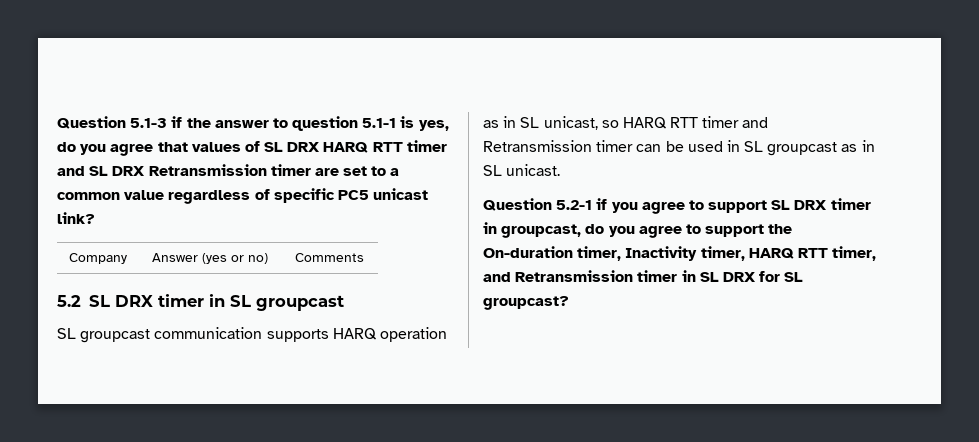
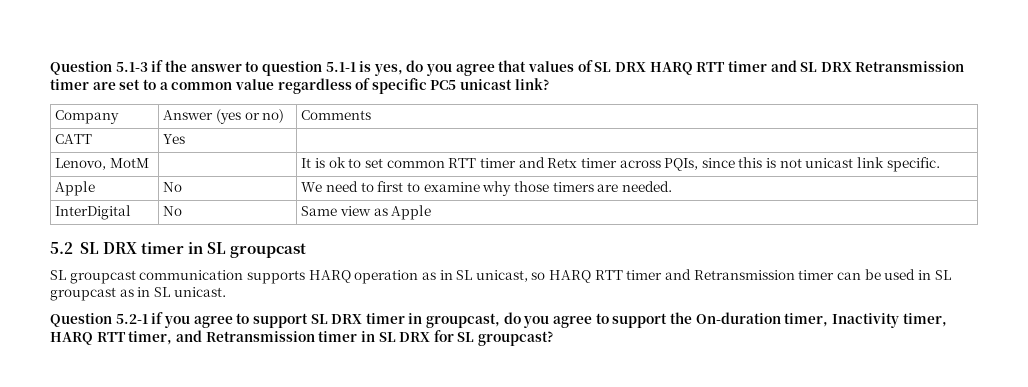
+ CATT | Yes |
+ Lenovo, MotM | | It is ok to set common RTT timer and Retx timer across PQIs, since this is not unicast link specific.
+ Apple | No | We need to first to examine why those timers are needed.
+ InterDigital | No | Same view as Apple

